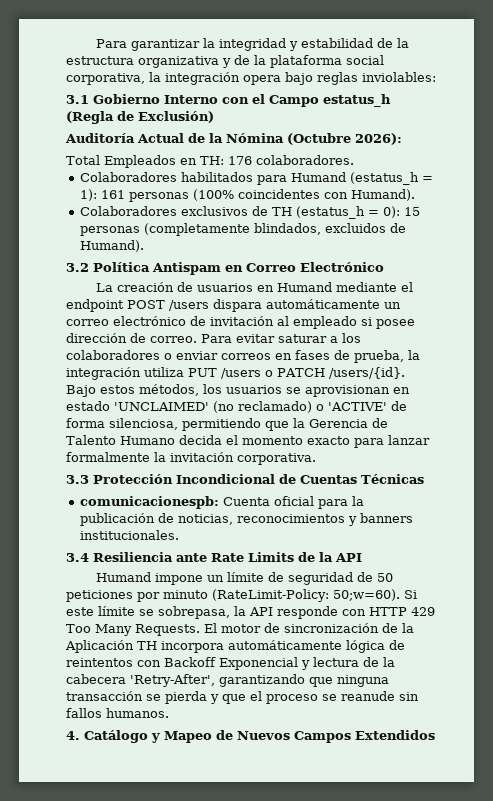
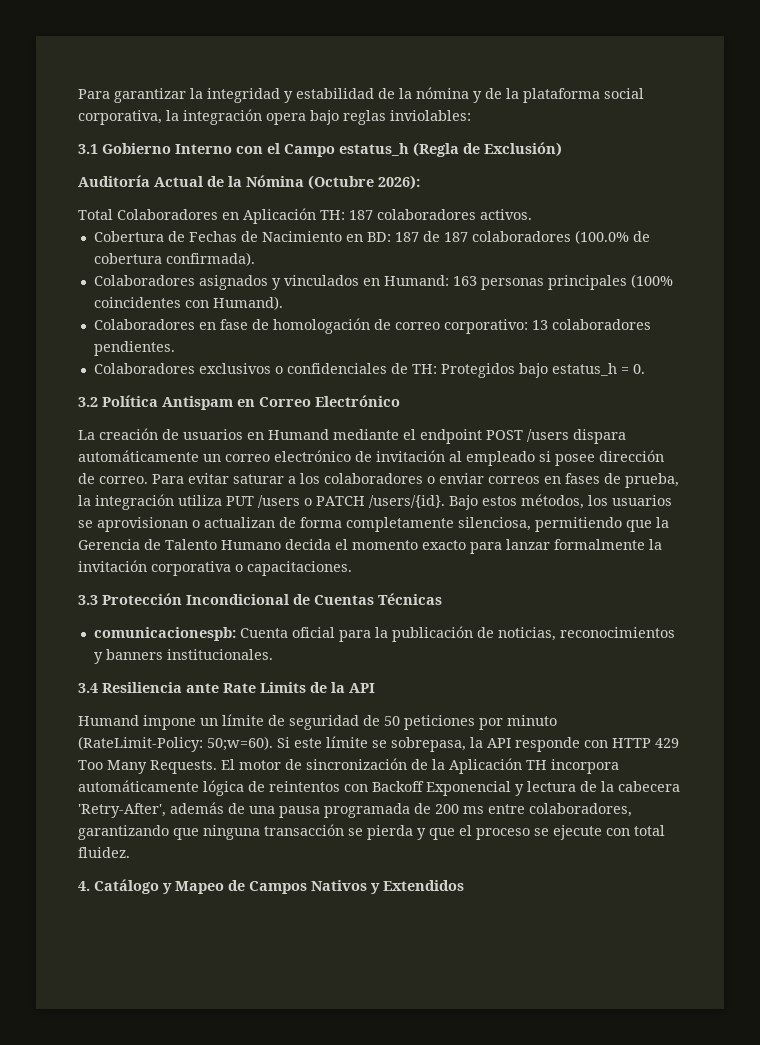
- Para garantizar la integridad y estabilidad de la estructura organizativa y de la plataforma social corporativa, la integración opera bajo reglas inviolables:
+ Para garantizar la integridad y estabilidad de la nómina y de la plataforma social corporativa, la integración opera bajo reglas inviolables:
- Total Empleados en TH: 176 colaboradores.
- Colaboradores habilitados para Humand (estatus_h = 1): 161 personas (100% coincidentes con Humand).
- Colaboradores exclusivos de TH (estatus_h = 0): 15 personas (completamente blindados, excluidos de Humand).
+ Total Colaboradores en Aplicación TH: 187 colaboradores activos.
+ Cobertura de Fechas de Nacimiento en BD: 187 de 187 colaboradores (100.0% de cobertura confirmada).
+ Colaboradores asignados y vinculados en Humand: 163 personas principales (100% coincidentes con Humand).
+ Colaboradores en fase de homologación de correo corporativo: 13 colaboradores pendientes.
+ Colaboradores exclusivos o confidenciales de TH: Protegidos bajo estatus_h = 0.
- Bajo estos métodos, los usuarios se aprovisionan en estado 'UNCLAIMED' (no reclamado) o 'ACTIVE' de forma silenciosa, permitiendo que la Gerencia de Talento Humano decida el momento exacto para lanzar formalmente la invitación corporativa.
+ Bajo estos métodos, los usuarios se aprovisionan o actualizan de forma completamente silenciosa, permitiendo que la Gerencia de Talento Humano decida el momento exacto para lanzar formalmente la invitación corporativa o capacitaciones.
- El motor de sincronización de la Aplicación TH incorpora automáticamente lógica de reintentos con Backoff Exponencial y lectura de la cabecera 'Retry-After', garantizando que ninguna transacción se pierda y que el proceso se reanude sin fallos humanos.
+ El motor de sincronización de la Aplicación TH incorpora automáticamente lógica de reintentos con Backoff Exponencial y lectura de la cabecera 'Retry-After', además de una pausa programada de 200 ms entre colaboradores, garantizando que ninguna transacción se pierda y que el proceso se ejecute con total fluidez.
- 4. Catálogo y Mapeo de Nuevos Campos Extendidos
+ 4. Catálogo y Mapeo de Campos Nativos y Extendidos

